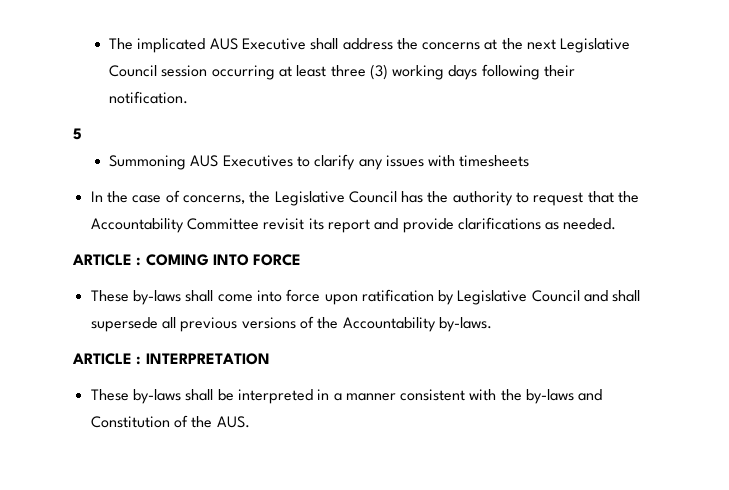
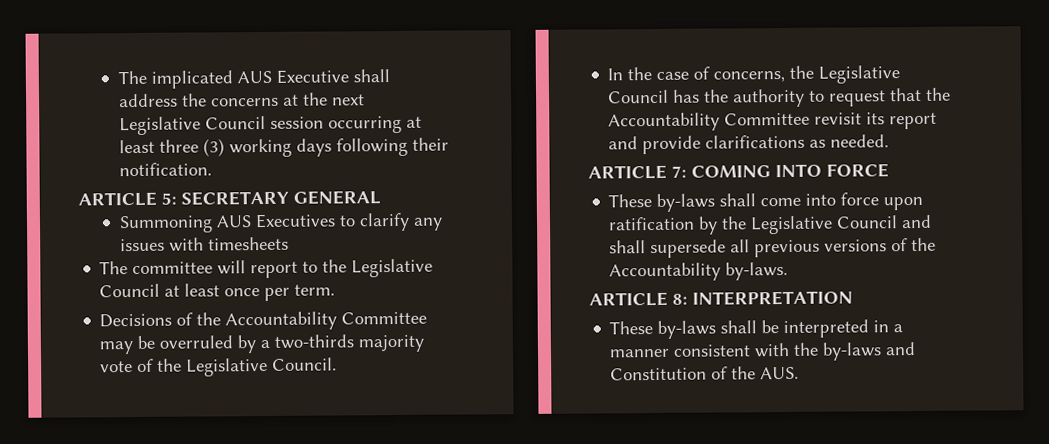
- 5
+ ARTICLE 5: SECRETARY GENERAL
+ The committee will report to the Legislative Council at least once per term.
+ Decisions of the Accountability Committee may be overruled by a two-thirds majority vote of the Legislative Council.
- ARTICLE : COMING INTO FORCE
+ ARTICLE 7: COMING INTO FORCE
- These by-laws shall come into force upon ratification by Legislative Council and shall supersede all previous versions of the Accountability by-laws.
+ These by-laws shall come into force upon ratification by the Legislative Council and shall supersede all previous versions of the Accountability by-laws.
- ARTICLE : INTERPRETATION
+ ARTICLE 8: INTERPRETATION

